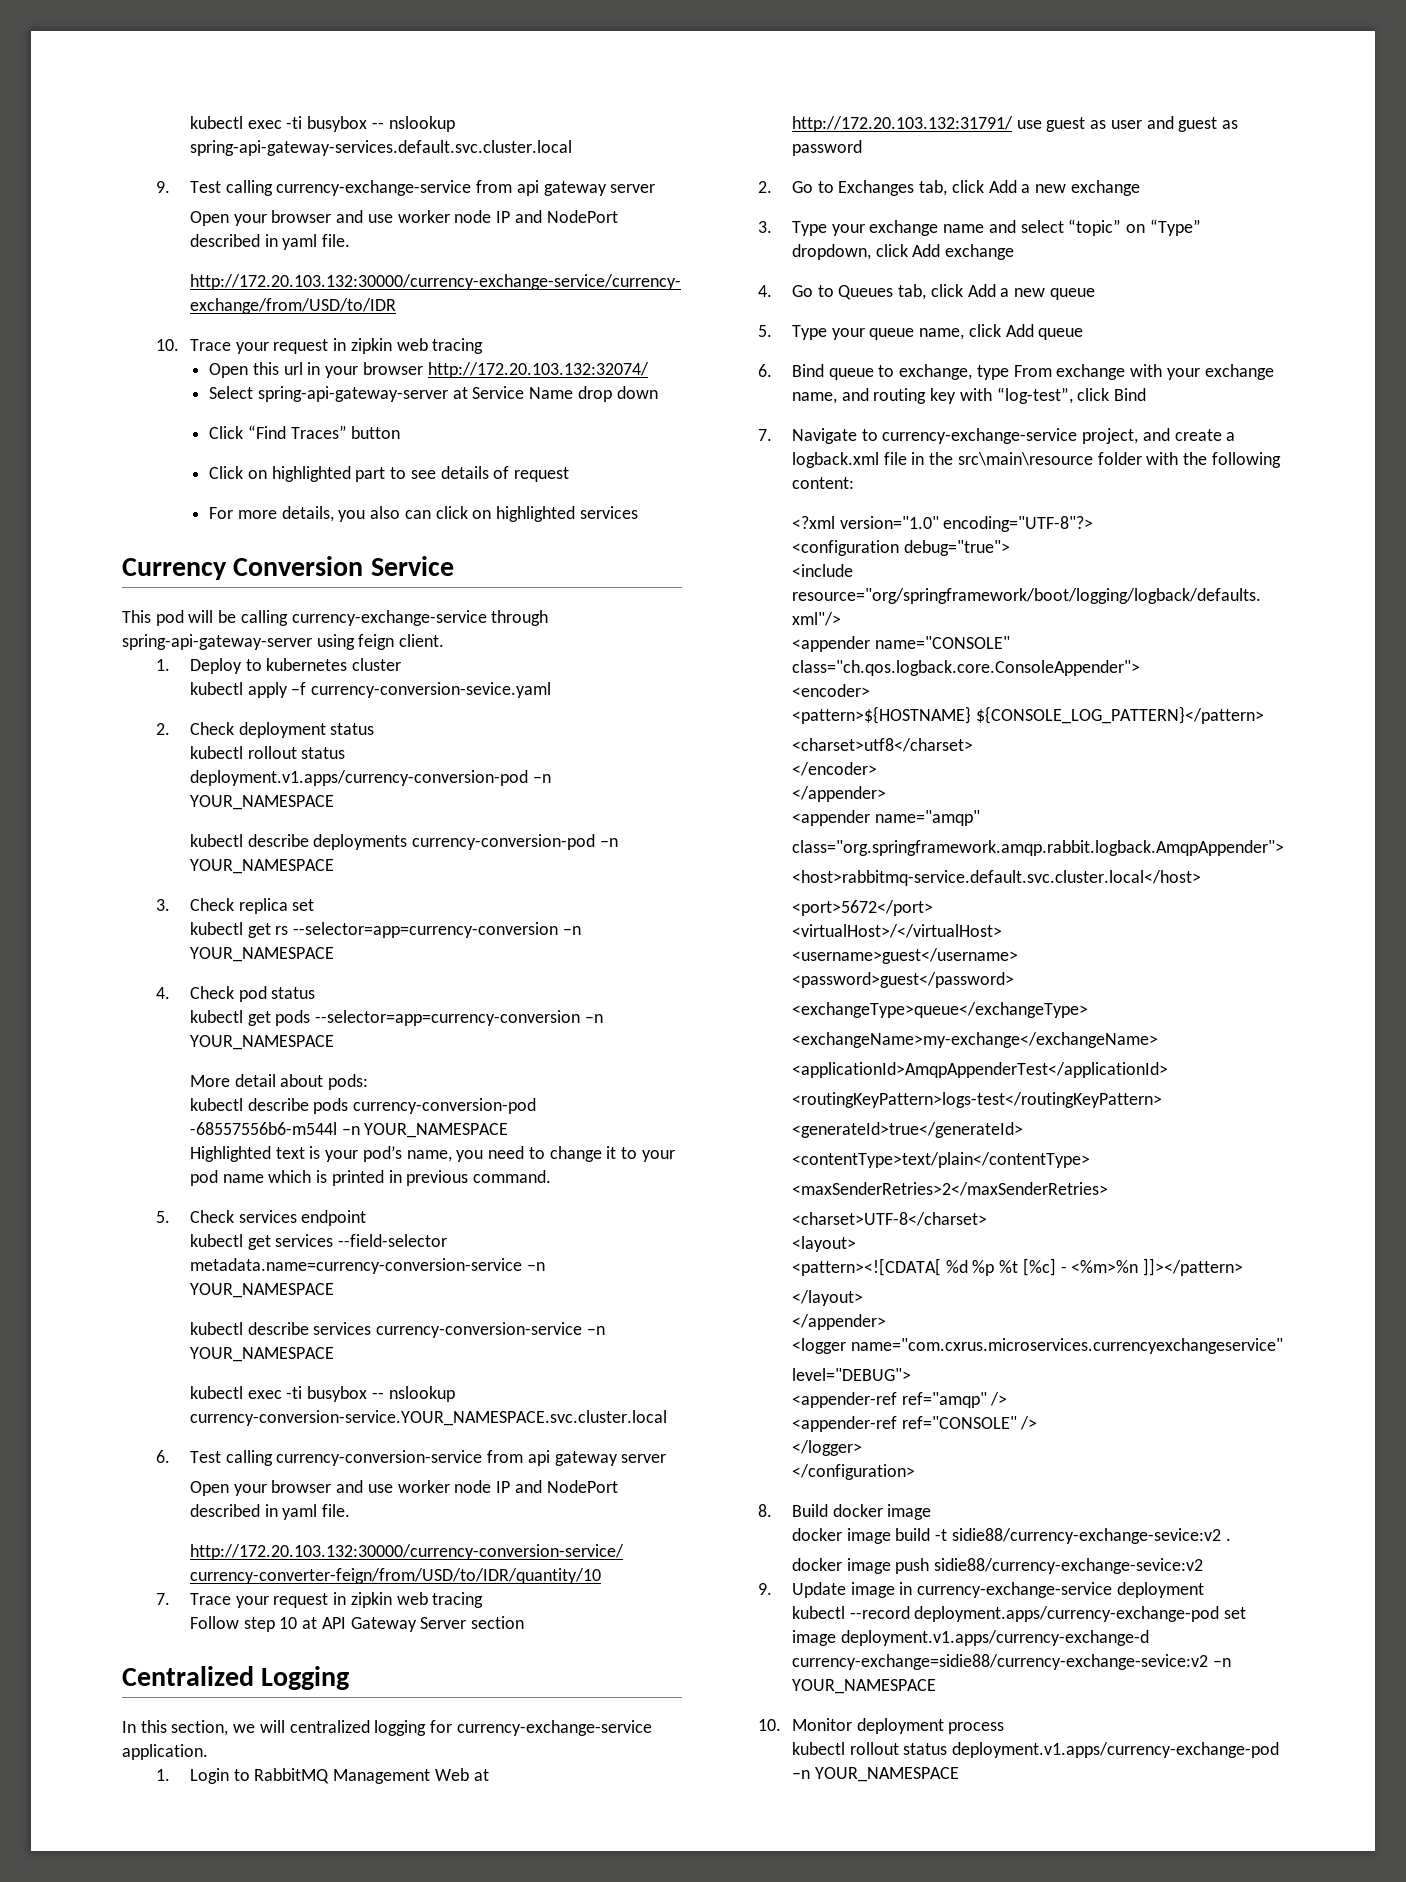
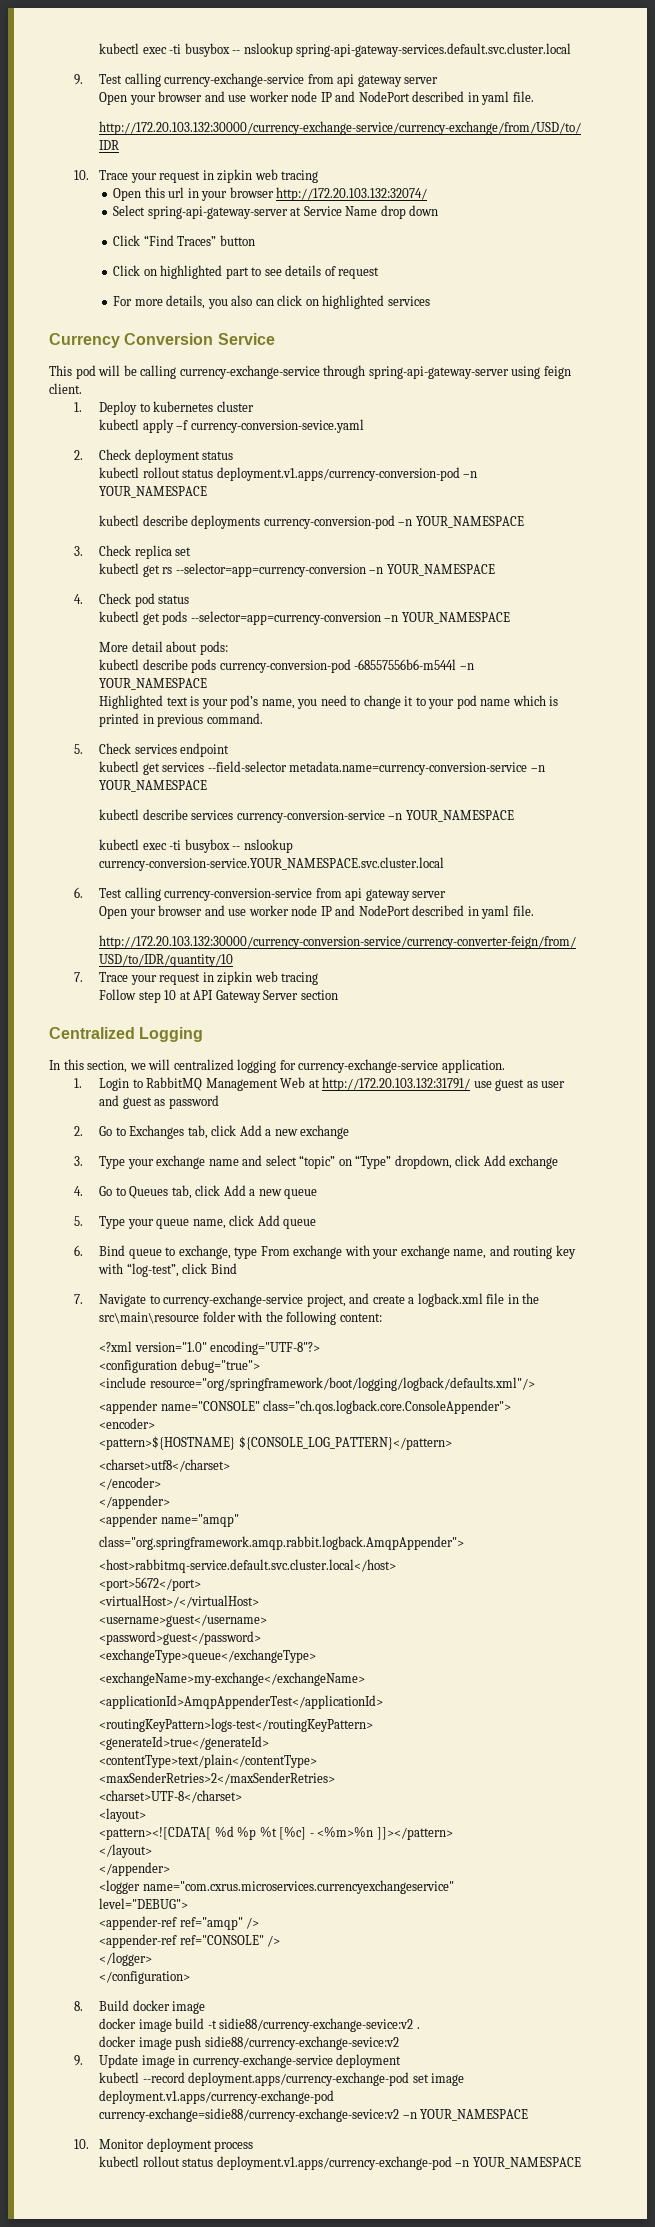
- kubectl --record deployment.apps/currency-exchange-pod set image deployment.v1.apps/currency-exchange-d currency-exchange=sidie88/currency-exchange-sevice:v2 –n YOUR_NAMESPACE
+ kubectl --record deployment.apps/currency-exchange-pod set image deployment.v1.apps/currency-exchange-pod currency-exchange=sidie88/currency-exchange-sevice:v2 –n YOUR_NAMESPACE

